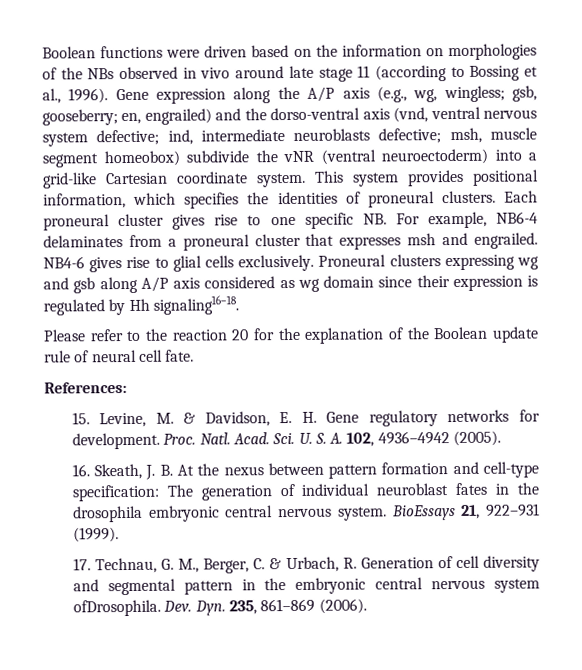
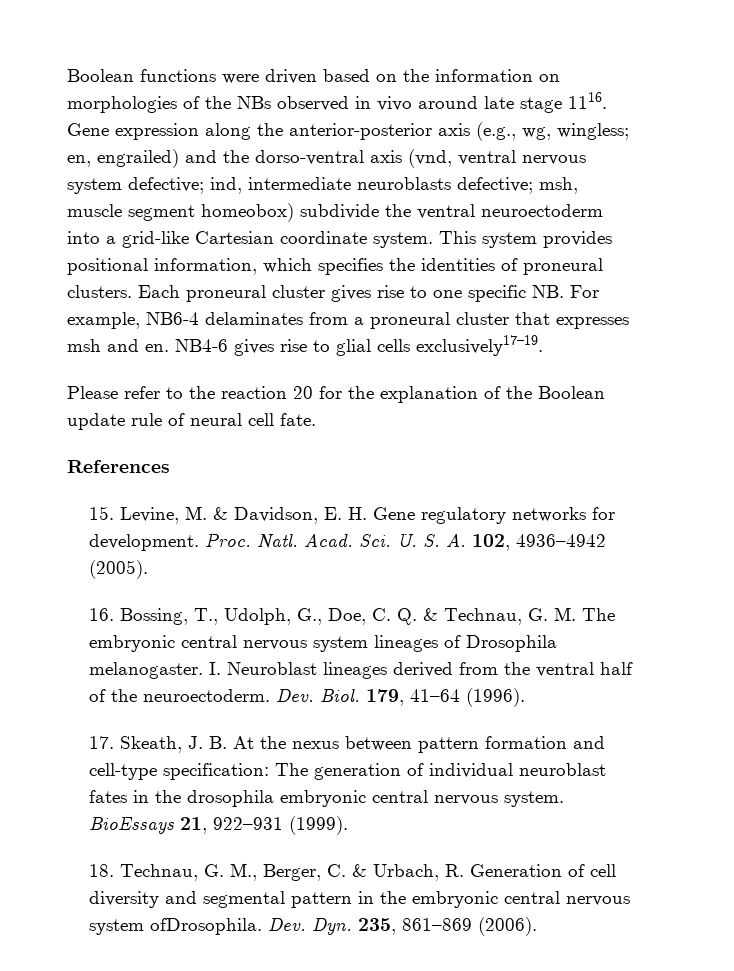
- Boolean functions were driven based on the information on morphologies of the NBs observed in vivo around late stage 11 (according to Bossing et al., 1996).
+ Boolean functions were driven based on the information on morphologies of the NBs observed in vivo around late stage 1116.
- Gene expression along the A/P axis (e.g., wg, wingless; gsb, gooseberry; en, engrailed) and the dorso-ventral axis (vnd, ventral nervous system defective; ind, intermediate neuroblasts defective; msh, muscle segment homeobox) subdivide the vNR (ventral neuroectoderm) into a grid-like Cartesian coordinate system.
+ Gene expression along the anterior-posterior axis (e.g., wg, wingless; en, engrailed) and the dorso-ventral axis (vnd, ventral nervous system defective; ind, intermediate neuroblasts defective; msh, muscle segment homeobox) subdivide the ventral neuroectoderm into a grid-like Cartesian coordinate system.
- Each proneural cluster gives rise to one specific NB. For example, NB6-4 delaminates from a proneural cluster that expresses msh and engrailed.
+ Each proneural cluster gives rise to one specific NB. For example, NB6-4 delaminates from a proneural cluster that expresses msh and en.
- NB4-6 gives rise to glial cells exclusively. Proneural clusters expressing wg and gsb along A/P axis considered as wg domain since their expression is regulated by Hh signaling16–18.
+ NB4-6 gives rise to glial cells exclusively17–19.
- References:
+ References
- 16. Skeath, J. B. At the nexus between pattern formation and cell-type specification: The generation of individual neuroblast fates in the drosophila embryonic central nervous system.
+ 16. Bossing, T., Udolph, G., Doe, C. Q. & Technau, G. M. The embryonic central nervous system lineages of Drosophila melanogaster. I. Neuroblast lineages derived from the ventral half of the neuroectoderm. Dev. Biol. 179, 41–64 (1996).
+ 17. Skeath, J. B. At the nexus between pattern formation and cell-type specification: The generation of individual neuroblast fates in the drosophila embryonic central nervous system.
- 17. Technau, G. M., Berger, C. & Urbach, R. Generation of cell diversity and segmental pattern in the embryonic central nervous system ofDrosophila.
+ 18. Technau, G. M., Berger, C. & Urbach, R. Generation of cell diversity and segmental pattern in the embryonic central nervous system ofDrosophila.

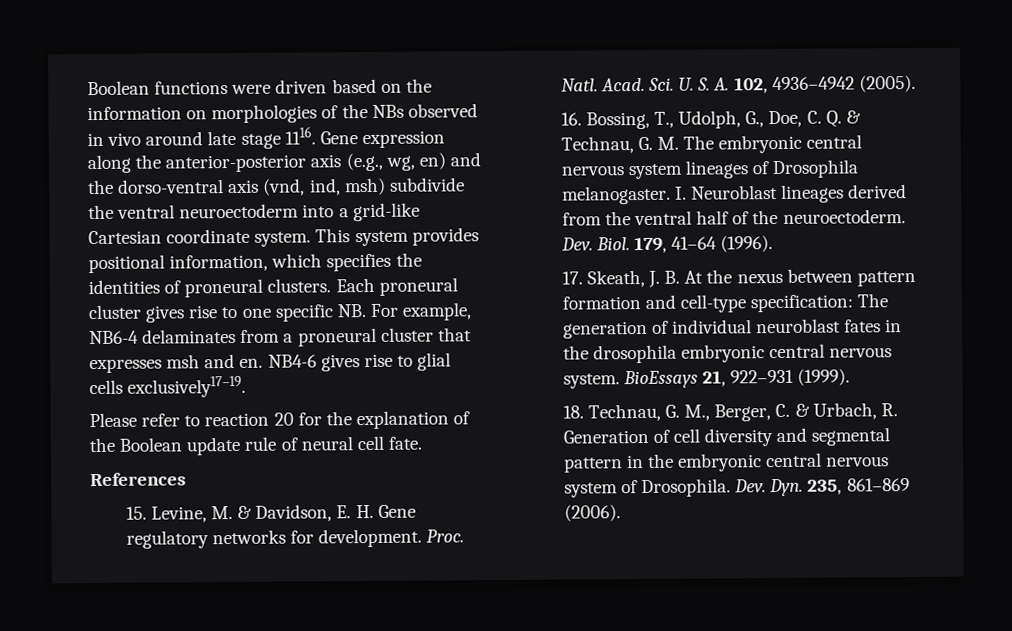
- Gene expression along the anterior-posterior axis (e.g., wg, wingless; en, engrailed) and the dorso-ventral axis (vnd, ventral nervous system defective; ind, intermediate neuroblasts defective; msh, muscle segment homeobox) subdivide the ventral neuroectoderm into a grid-like Cartesian coordinate system.
+ Gene expression along the anterior-posterior axis (e.g., wg, en) and the dorso-ventral axis (vnd, ind, msh) subdivide the ventral neuroectoderm into a grid-like Cartesian coordinate system.
- Please refer to the reaction 20 for the explanation of the Boolean update rule of neural cell fate.
+ Please refer to reaction 20 for the explanation of the Boolean update rule of neural cell fate.
- 18. Technau, G. M., Berger, C. & Urbach, R. Generation of cell diversity and segmental pattern in the embryonic central nervous system ofDrosophila.
+ 18. Technau, G. M., Berger, C. & Urbach, R. Generation of cell diversity and segmental pattern in the embryonic central nervous system of Drosophila.

